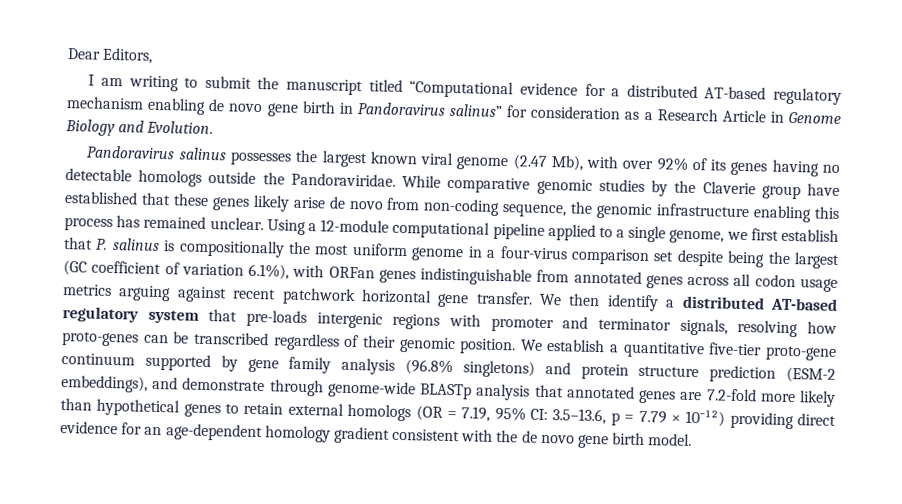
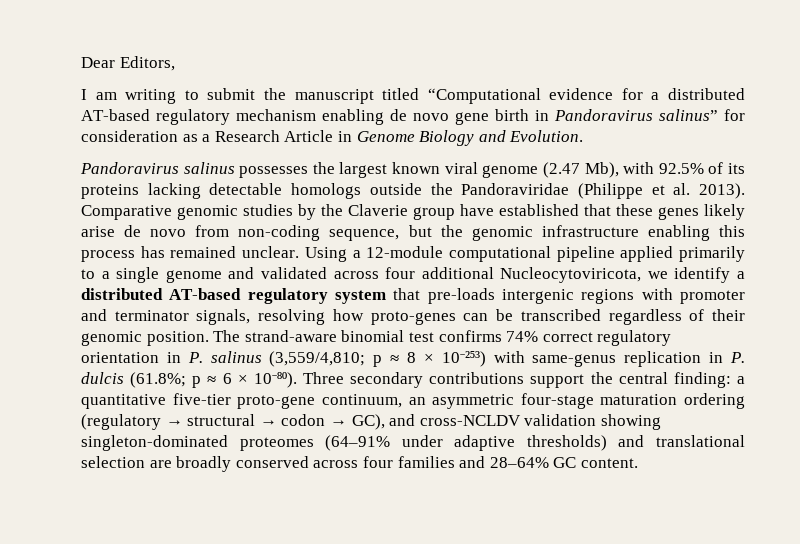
- Pandoravirus salinus possesses the largest known viral genome (2.47 Mb), with over 92% of its genes having no detectable homologs outside the Pandoraviridae. While comparative genomic studies by the Claverie group have established that these genes likely arise de novo from non-coding sequence, the genomic infrastructure enabling this process has remained unclear.
+ Pandoravirus salinus possesses the largest known viral genome (2.47 Mb), with 92.5% of its proteins lacking detectable homologs outside the Pandoraviridae (Philippe et al. 2013). Comparative genomic studies by the Claverie group have established that these genes likely arise de novo from non-coding sequence, but the genomic infrastructure enabling this process has remained unclear.
- Using a 12-module computational pipeline applied to a single genome, we first establish that P. salinus is compositionally the most uniform genome in a four-virus comparison set despite being the largest (GC coefficient of variation 6.1%), with ORFan genes indistinguishable from annotated genes across all codon usage metrics arguing against recent patchwork horizontal gene transfer. We then identify a distributed AT-based regulatory system that pre-loads intergenic regions with promoter and terminator signals, resolving how proto-genes can be transcribed regardless of their genomic position.
+ Using a 12-module computational pipeline applied primarily to a single genome and validated across four additional Nucleocytoviricota, we identify a distributed AT-based regulatory system that pre-loads intergenic regions with promoter and terminator signals, resolving how proto-genes can be transcribed regardless of their genomic position.
- We establish a quantitative five-tier proto-gene continuum supported by gene family analysis (96.8% singletons) and protein structure prediction (ESM-2 embeddings), and demonstrate through genome-wide BLASTp analysis that annotated genes are 7.2-fold more likely than hypothetical genes to retain external homologs (OR = 7.19, 95% CI: 3.5–13.6, p = 7.79 × 10⁻¹²) providing direct evidence for an age-dependent homology gradient consistent with the de novo gene birth model.
+ The strand-aware binomial test confirms 74% correct regulatory orientation in P. salinus (3,559/4,810; p ≈ 8 × 10⁻²⁵³) with same-genus replication in P. dulcis (61.8%; p ≈ 6 × 10⁻⁸⁰). Three secondary contributions support the central finding: a quantitative five-tier proto-gene continuum, an asymmetric four-stage maturation ordering (regulatory → structural → codon → GC), and cross-NCLDV validation showing singleton-dominated proteomes (64–91% under adaptive thresholds) and translational selection are broadly conserved across four families and 28–64% GC content.

